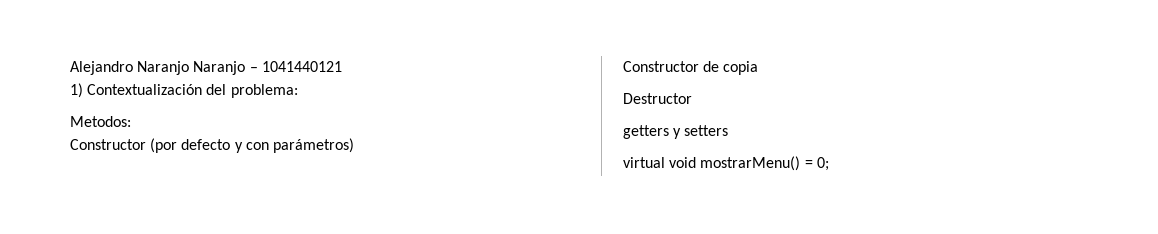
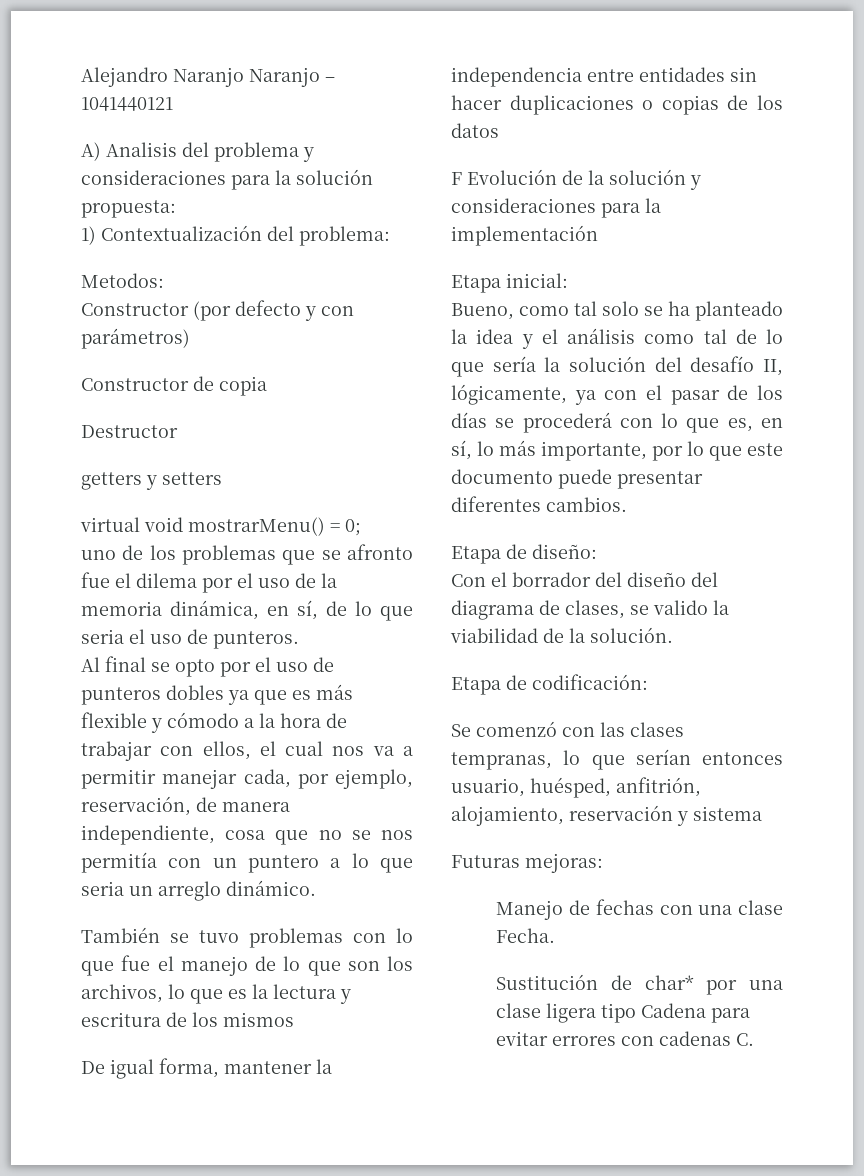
+ A) Analisis del problema y consideraciones para la solución propuesta:
+ uno de los problemas que se afronto fue el dilema por el uso de la memoria dinámica, en sí, de lo que seria el uso de punteros.
+ Al final se opto por el uso de punteros dobles ya que es más flexible y cómodo a la hora de trabajar con ellos, el cual nos va a permitir manejar cada, por ejemplo, reservación, de manera independiente, cosa que no se nos permitía con un puntero a lo que seria un arreglo dinámico.
+ También se tuvo problemas con lo que fue el manejo de lo que son los archivos, lo que es la lectura y escritura de los mismos
+ De igual forma, mantener la independencia entre entidades sin hacer duplicaciones o copias de los datos
+ F Evolución de la solución y consideraciones para la implementación
+ Etapa inicial:
+ Bueno, como tal solo se ha planteado la idea y el análisis como tal de lo que sería la solución del desafío II, lógicamente, ya con el pasar de los días se procederá con lo que es, en sí, lo más importante, por lo que este documento puede presentar diferentes cambios.
+ Etapa de diseño:
+ Con el borrador del diseño del diagrama de clases, se valido la viabilidad de la solución.
+ Etapa de codificación:
+ Se comenzó con las clases tempranas, lo que serían entonces usuario, huésped, anfitrión, alojamiento, reservación y sistema
+ Futuras mejoras:
+ Manejo de fechas con una clase Fecha.
+ Sustitución de char* por una clase ligera tipo Cadena para evitar errores con cadenas C.

